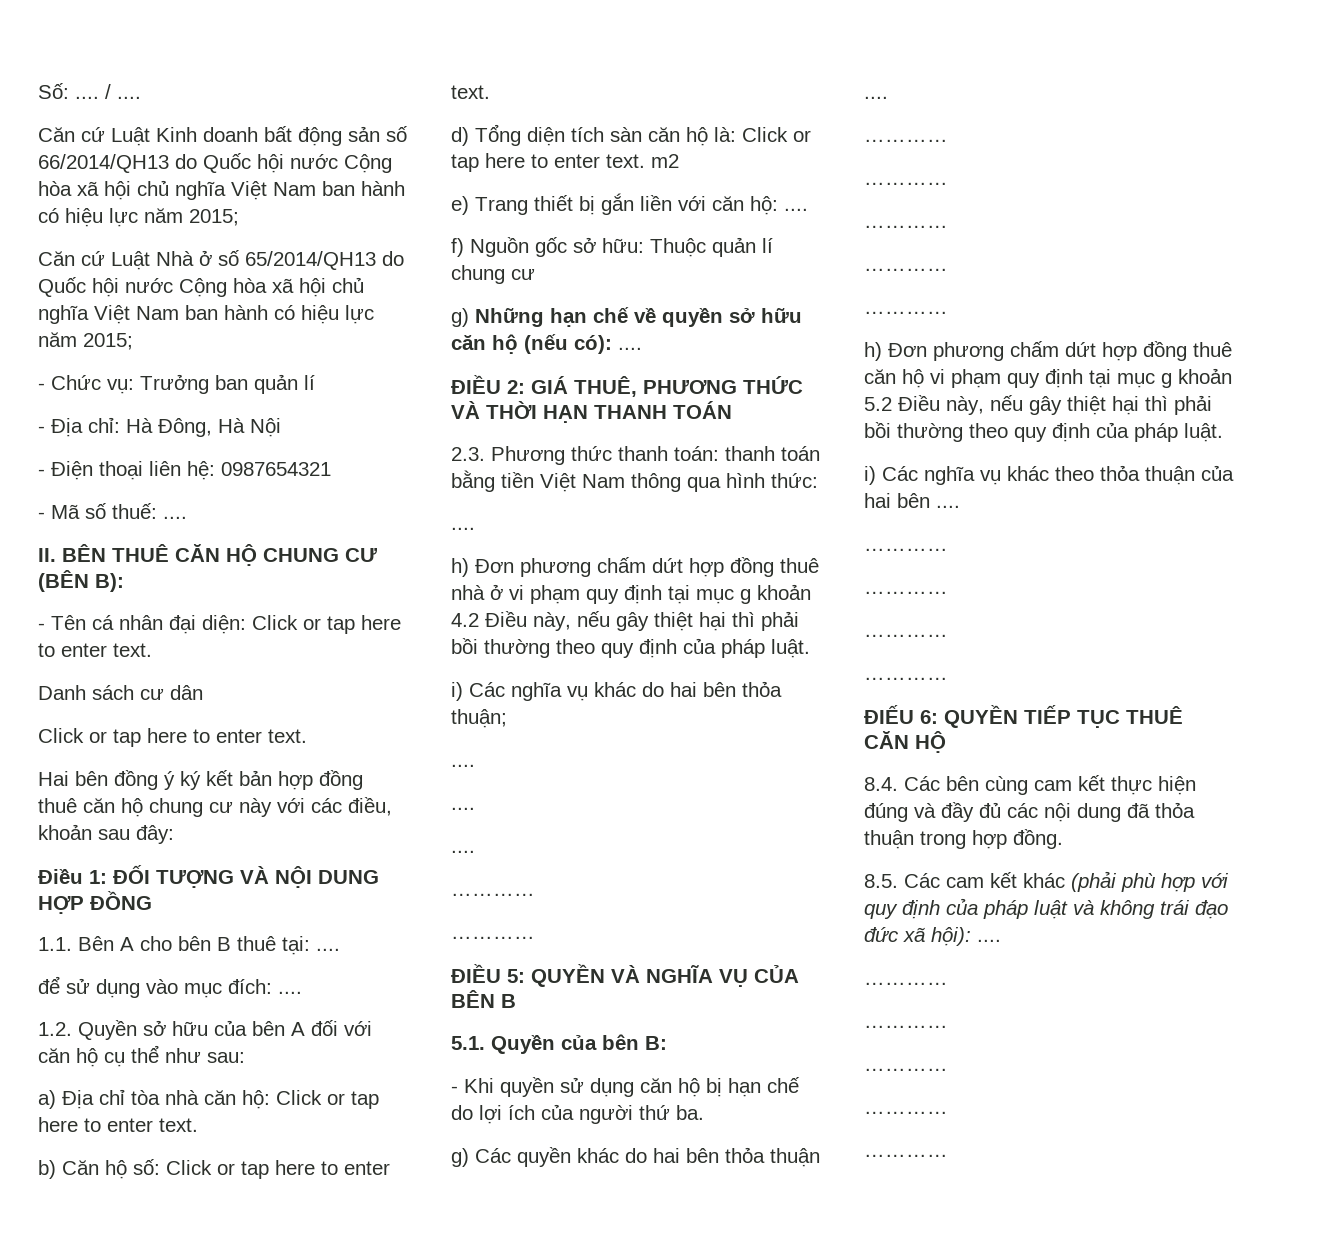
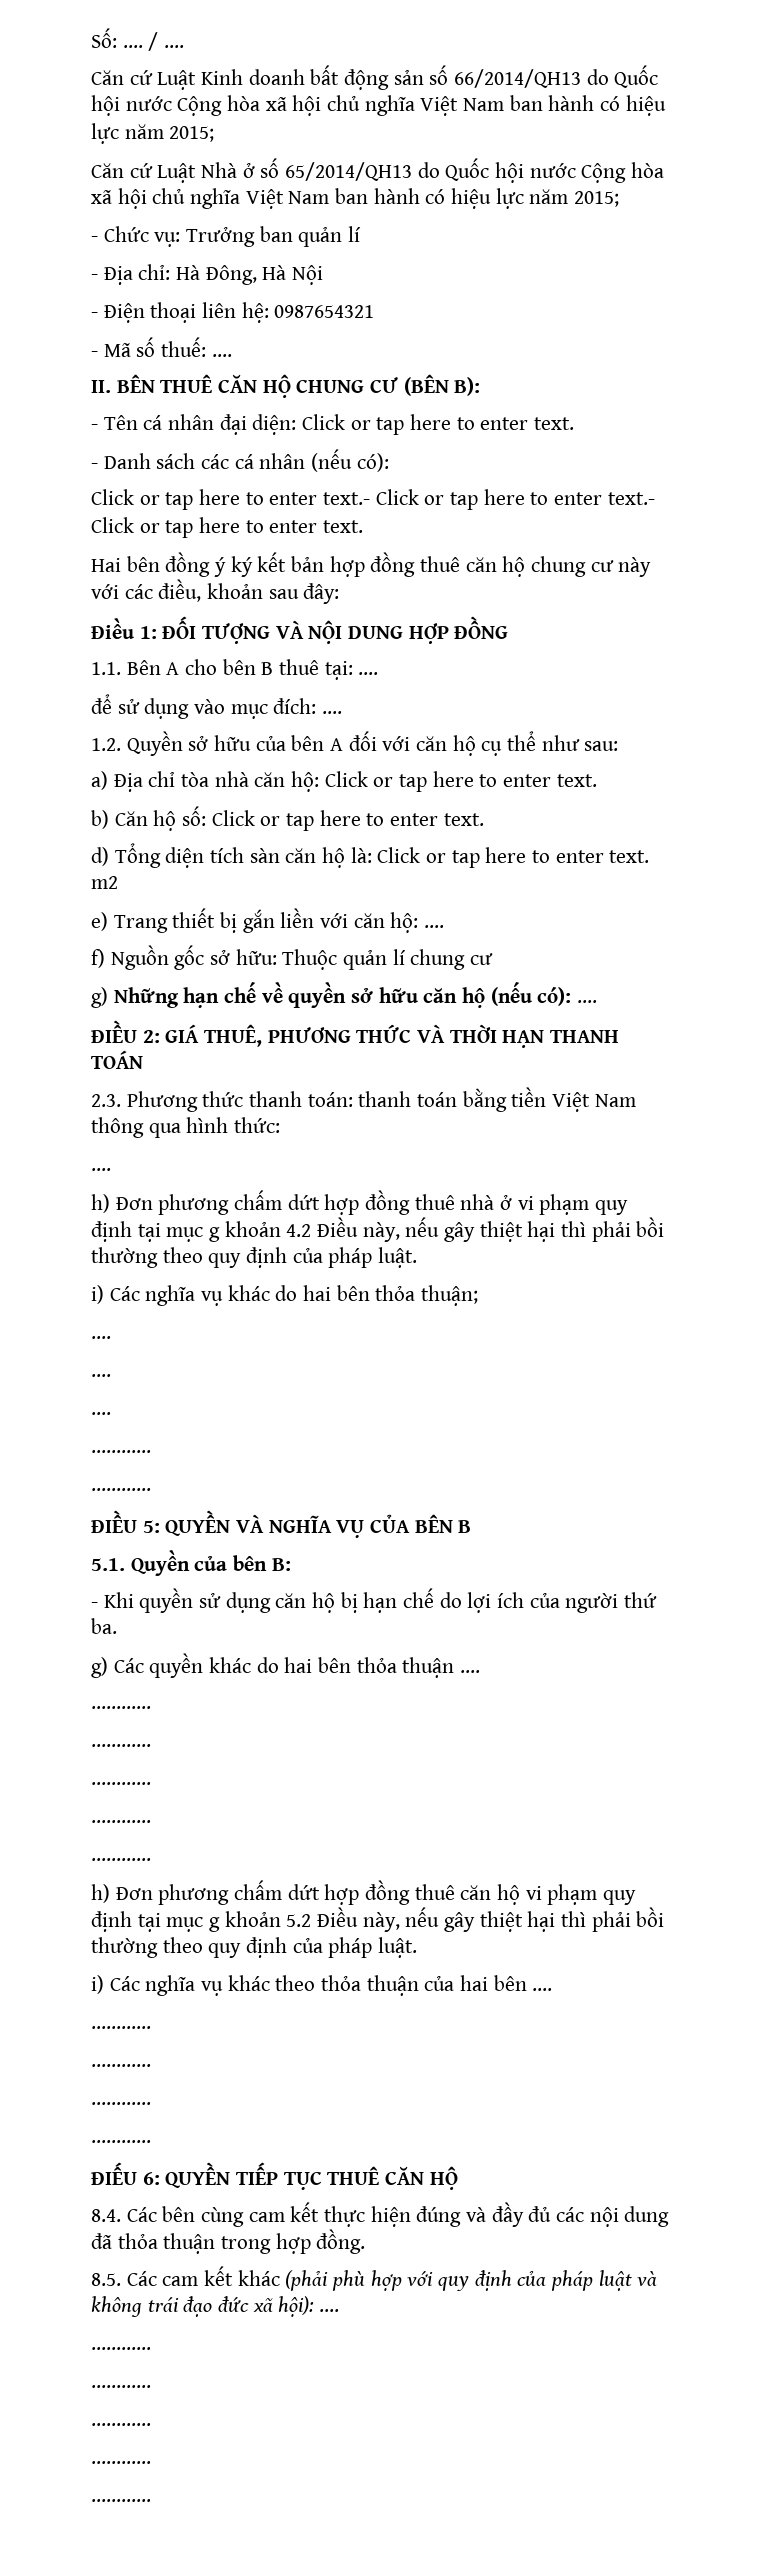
- Danh sách cư dân
- Click or tap here to enter text.
+ - Danh sách các cá nhân (nếu có):
+ Click or tap here to enter text.- Click or tap here to enter text.- Click or tap here to enter text.

